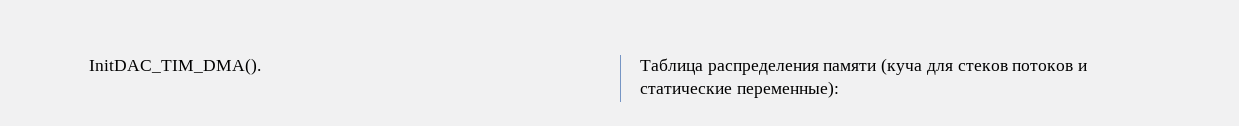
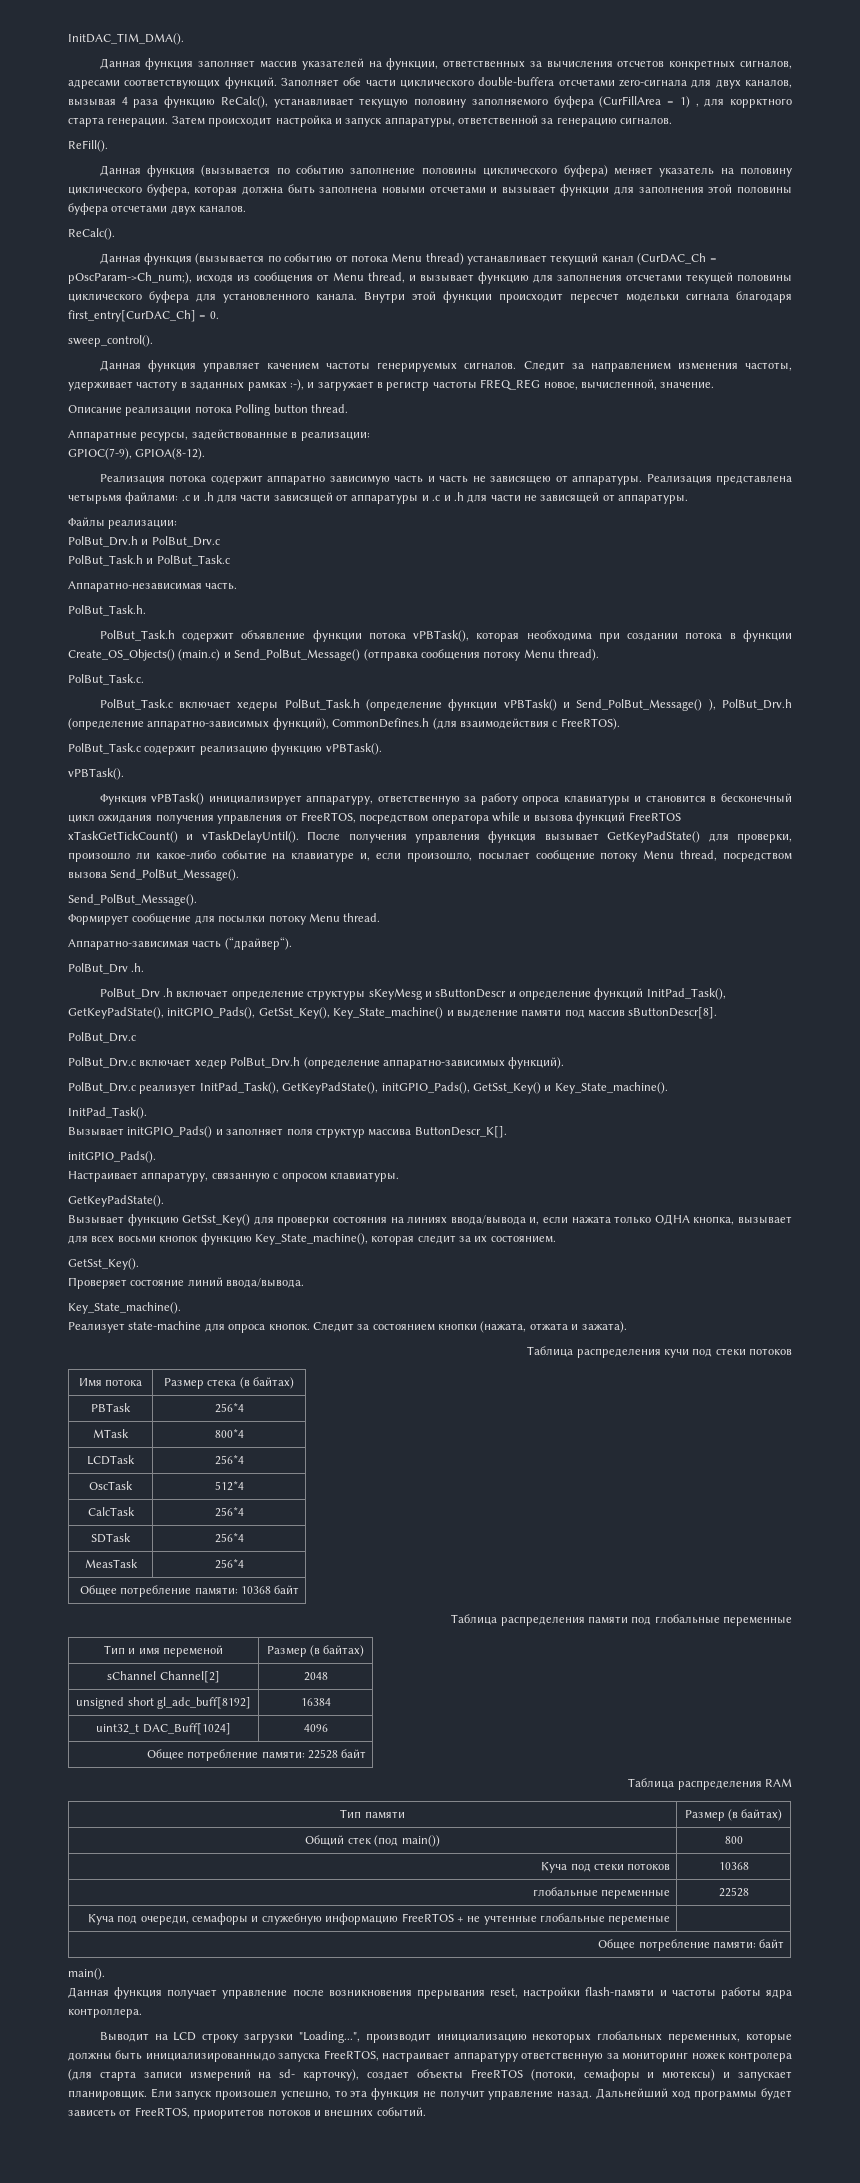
- Таблица распределения памяти (куча для стеков потоков и статические переменные):
+ Данная функция заполняет массив указателей на функции, ответственных за вычисления отсчетов конкретных сигналов, адресами соответствующих функций. Заполняет обе части циклического double-bufferа отсчетами zero-сигнала для двух каналов, вызывая 4 раза функцию ReCalc(), устанавливает текущую половину заполняемого буфера (CurFillArea = 1) , для коррктного старта генерации. Затем происходит настройка и запуск аппаратуры, ответственной за генерацию сигналов.
+ ReFill().
+ Данная функция (вызывается по событию заполнение половины циклического буфера) меняет указатель на половину циклического буфера, которая должна быть заполнена новыми отсчетами и вызывает функции для заполнения этой половины буфера отсчетами двух каналов.
+ ReCalc().
+ Данная функция (вызывается по событию от потока Menu thread) устанавливает текущий канал (CurDAC_Ch = pOscParam->Ch_num;), исходя из сообщения от Menu thread, и вызывает функцию для заполнения отсчетами текущей половины циклического буфера для установленного канала. Внутри этой функции происходит пересчет модельки сигнала благодаря first_entry[CurDAC_Ch] = 0.
+ sweep_control().
+ Данная функция управляет качением частоты генерируемых сигналов. Следит за направлением изменения частоты, удерживает частоту в заданных рамках :-), и загружает в регистр частоты FREQ_REG новое, вычисленной, значение.
+ Описание реализации потока Polling button thread.
+ Аппаратные ресурсы, задействованные в реализации:
+ GPIOC(7-9), GPIOA(8-12).
+ Реализация потока содержит аппаратно зависимую часть и часть не зависящею от аппаратуры. Реализация представлена четырьмя файлами: .c и .h для части зависящей от аппаратуры и .c и .h для части не зависящей от аппаратуры.
+ Файлы реализации:
+ PolBut_Drv.h и PolBut_Drv.c
+ PolBut_Task.h и PolBut_Task.c
+ Аппаратно-независимая часть.
+ PolBut_Task.h.
+ PolBut_Task.h содержит объявление функции потока vPBTask(), которая необходима при создании потока в функции Create_OS_Objects() (main.c) и Send_PolBut_Message() (отправка сообщения потоку Menu thread).
+ PolBut_Task.c.
+ PolBut_Task.c включает хедеры PolBut_Task.h (определение функции vPBTask() и Send_PolBut_Message() ), PolBut_Drv.h (определение аппаратно-зависимых функций), CommonDefines.h (для взаимодействия с FreeRTOS).
+ PolBut_Task.c содержит реализацию функцию vPBTask().
+ vPBTask().
+ Функция vPBTask() инициализирует аппаратуру, ответственную за работу опроса клавиатуры и становится в бесконечный цикл ожидания получения управления от FreeRTOS, посредством оператора while и вызова функций FreeRTOS xTaskGetTickCount() и vTaskDelayUntil(). После получения управления функция вызывает GetKeyPadState() для проверки, произошло ли какое-либо событие на клавиатуре и, если произошло, посылает сообщение потоку Menu thread, посредством вызова Send_PolBut_Message().
+ Send_PolBut_Message().
+ Формирует сообщение для посылки потоку Menu thread.
+ Аппаратно-зависимая часть (“драйвер“).
+ PolBut_Drv .h.
+ PolBut_Drv .h включает определение структуры sKeyMesg и sButtonDescr и определение функций InitPad_Task(), GetKeyPadState(), initGPIO_Pads(), GetSst_Key(), Key_State_machine() и выделение памяти под массив sButtonDescr[8].
+ PolBut_Drv.c
+ PolBut_Drv.c включает хедер PolBut_Drv.h (определение аппаратно-зависимых функций).
+ PolBut_Drv.c реализует InitPad_Task(), GetKeyPadState(), initGPIO_Pads(), GetSst_Key() и Key_State_machine().
+ InitPad_Task().
+ Вызывает initGPIO_Pads() и заполняет поля структур массива ButtonDescr_K[].
+ initGPIO_Pads().
+ Настраивает аппаратуру, связанную с опросом клавиатуры.
+ GetKeyPadState().
+ Вызывает функцию GetSst_Key() для проверки состояния на линиях ввода/вывода и, если нажата только ОДНА кнопка, вызывает для всех восьми кнопок функцию Key_State_machine(), которая следит за их состоянием.
+ GetSst_Key().
+ Проверяет состояние линий ввода/вывода.
+ Key_State_machine().
+ Реализует state-machine для опроса кнопок. Следит за состоянием кнопки (нажата, отжата и зажата).
+ Таблица распределения кучи под стеки потоков
+ Имя потока | Размер стека (в байтах)
+ PBTask | 256*4
+ MTask | 800*4
+ LCDTask | 256*4
+ OscTask | 512*4
+ CalcTask | 256*4
+ SDTask | 256*4
+ MeasTask | 256*4
+ Общее потребление памяти: 10368 байт
+ Таблица распределения памяти под глобальные переменные
+ Тип и имя переменой | Размер (в байтах)
+ sChannel Channel[2] | 2048
+ unsigned short gl_adc_buff[8192] | 16384
+ uint32_t DAC_Buff[1024] | 4096
+ Общее потребление памяти: 22528 байт
+ Таблица распределения RAM
+ Тип памяти | Размер (в байтах)
+ Общий стек (под main()) | 800
+ Куча под стеки потоков | 10368
+ глобальные переменные | 22528
+ Куча под очереди, семафоры и служебную информацию FreeRTOS + не учтенные глобальные переменые |
+ Общее потребление памяти: байт
+ main().
+ Данная функция получает управление после возникновения прерывания reset, настройки flash-памяти и частоты работы ядра контроллера.
+ Выводит на LCD строку загрузки "Loading...", производит инициализацию некоторых глобальных переменных, которые должны быть инициализированныдо запуска FreeRTOS, настраивает аппаратуру ответственную за мониторинг ножек контролера (для старта записи измерений на sd- карточку), создает объекты FreeRTOS (потоки, семафоры и мютексы) и запускает планировщик. Ели запуск произошел успешно, то эта функция не получит управление назад. Дальнейший ход программы будет зависеть от FreeRTOS, приоритетов потоков и внешних событий.

